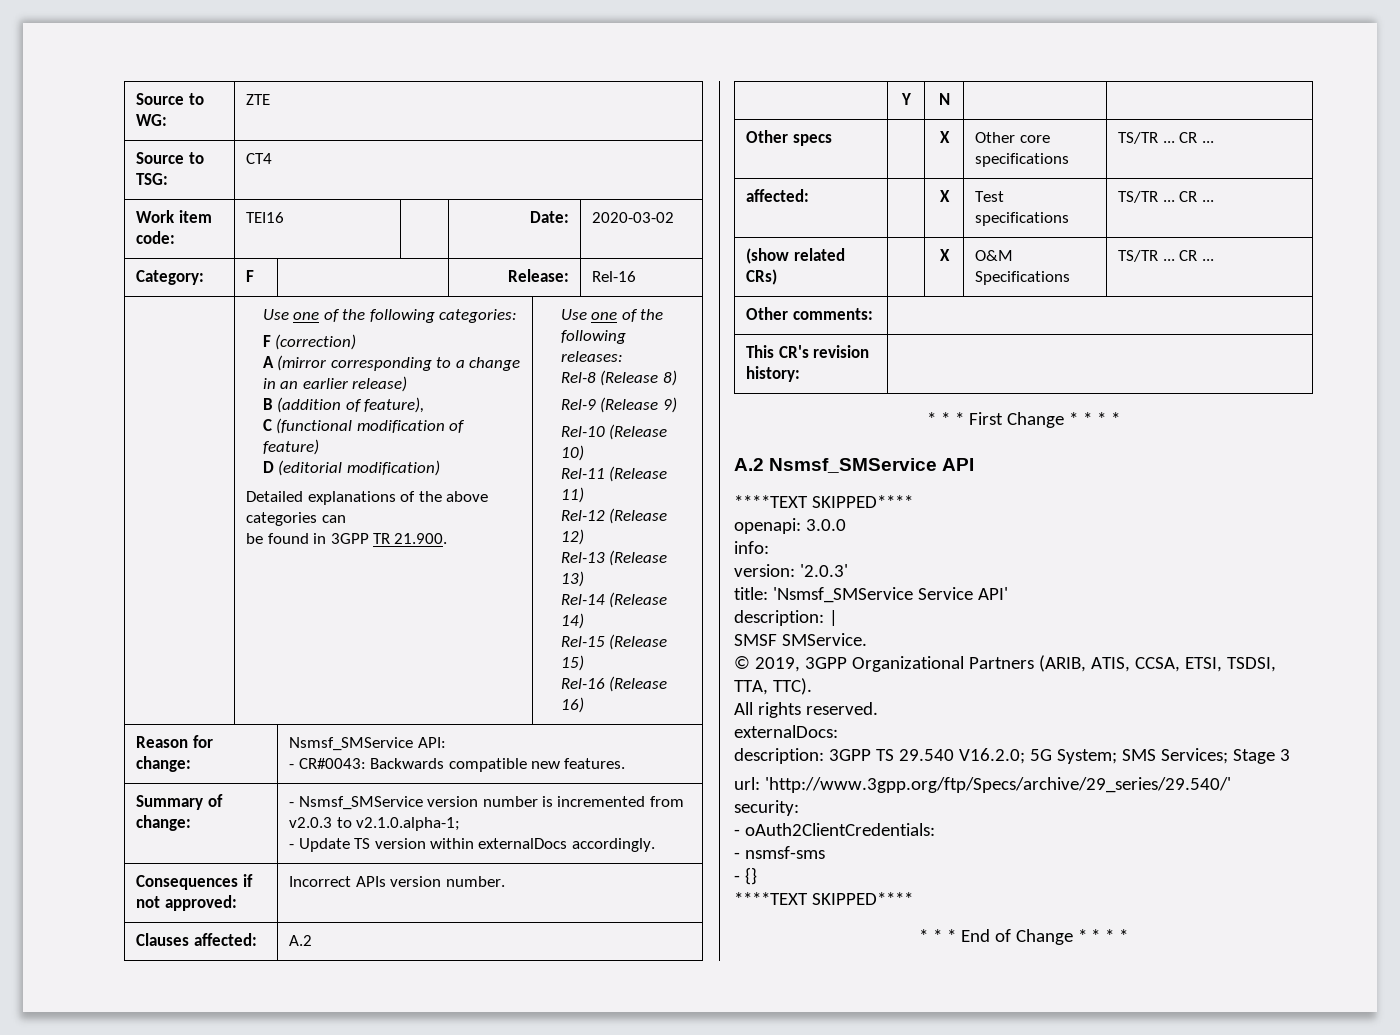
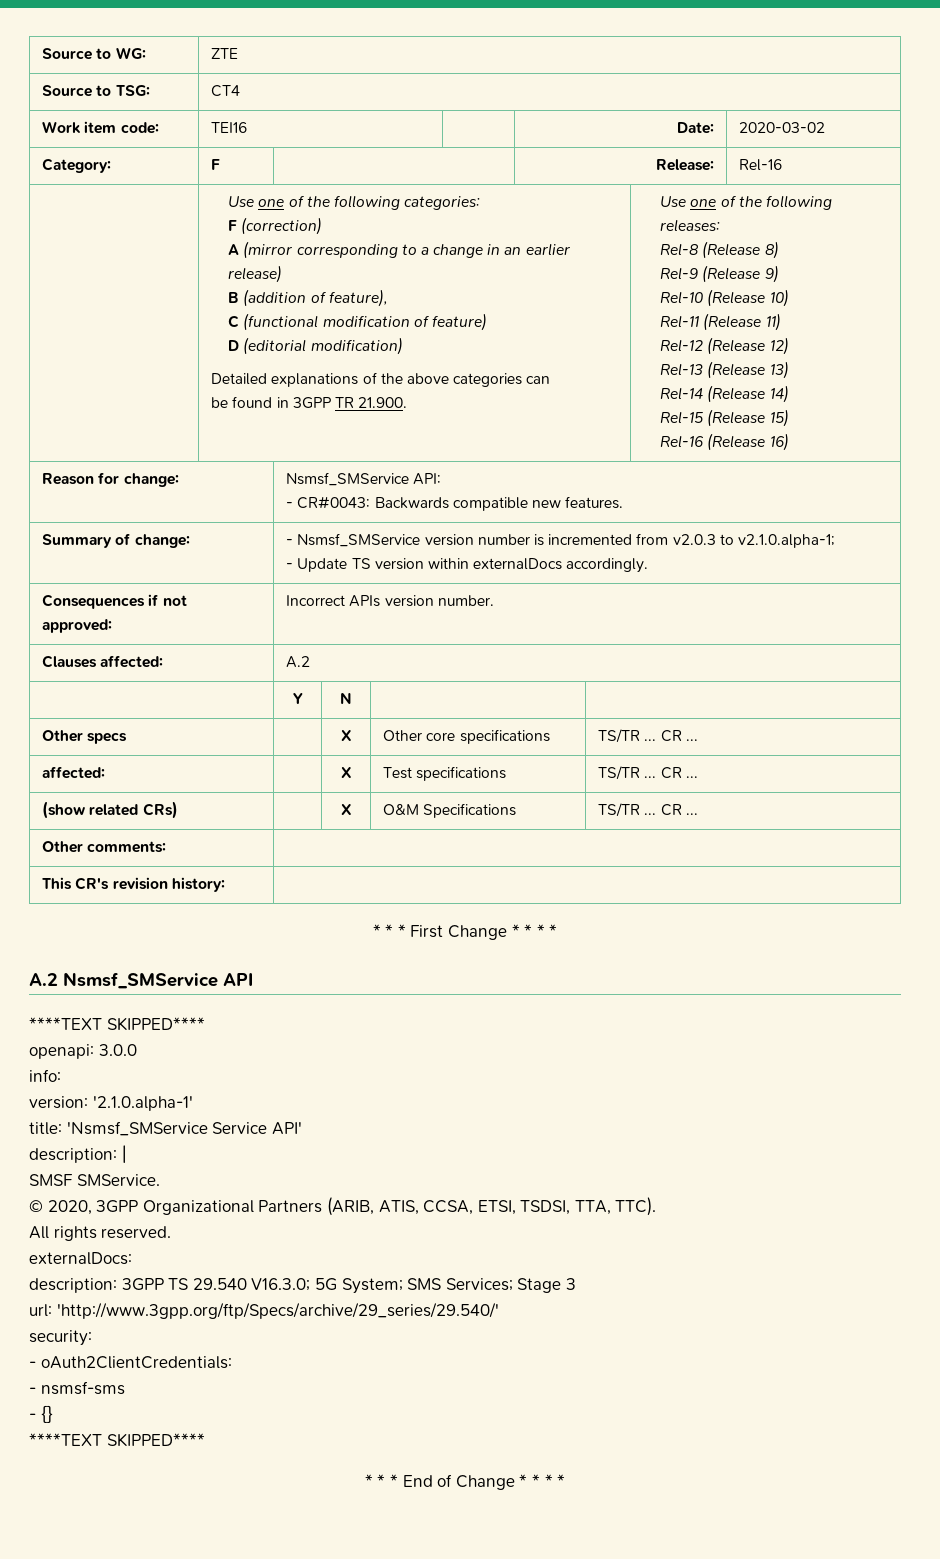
- version: '2.0.3'
+ version: '2.1.0.alpha-1'
- © 2019, 3GPP Organizational Partners (ARIB, ATIS, CCSA, ETSI, TSDSI, TTA, TTC).
+ © 2020, 3GPP Organizational Partners (ARIB, ATIS, CCSA, ETSI, TSDSI, TTA, TTC).
- description: 3GPP TS 29.540 V16.2.0; 5G System; SMS Services; Stage 3
+ description: 3GPP TS 29.540 V16.3.0; 5G System; SMS Services; Stage 3

